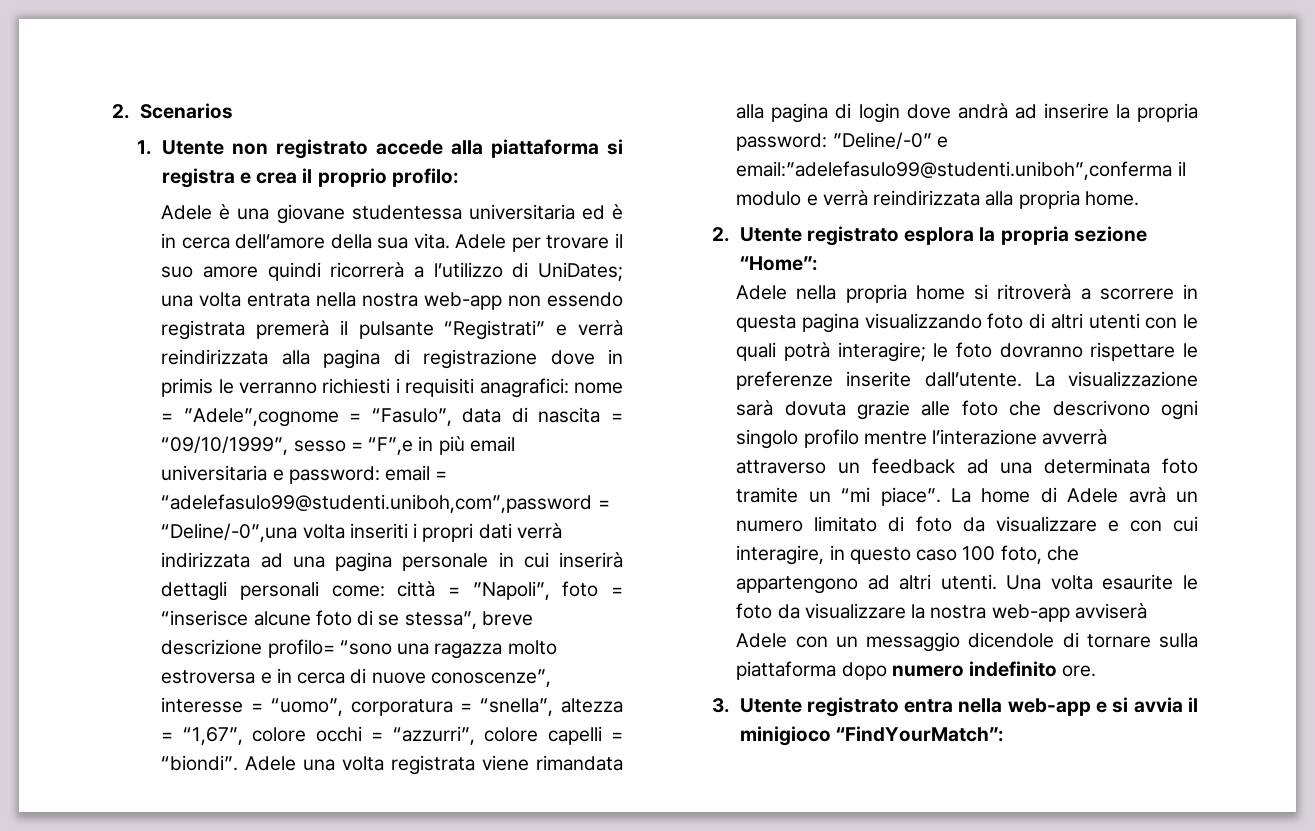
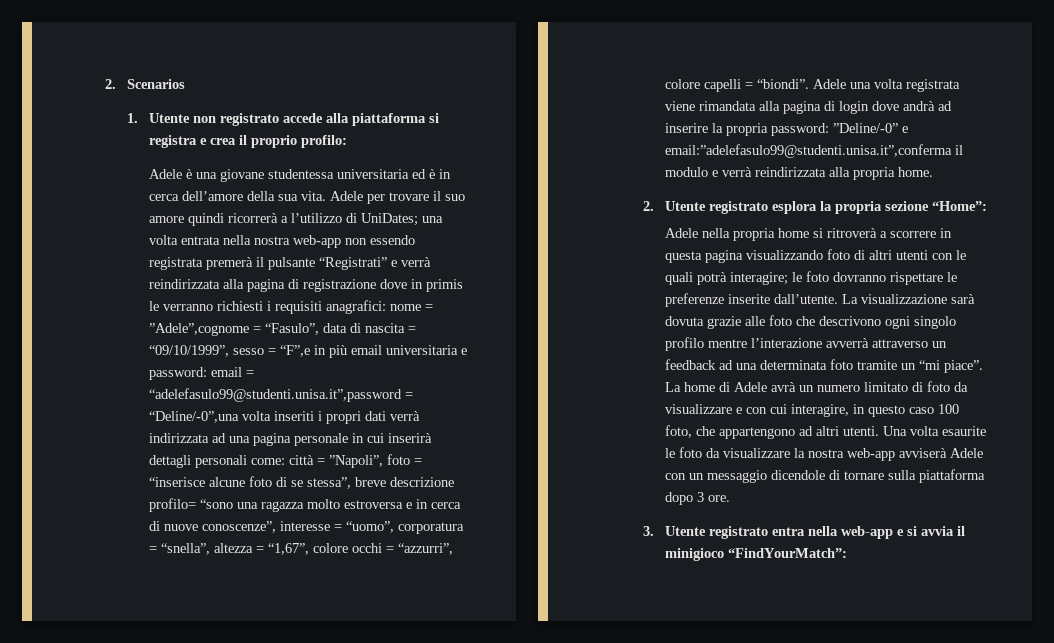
- email = “adelefasulo99@studenti.uniboh,com”,password = “Deline/-0”,una volta inseriti i propri dati verrà indirizzata ad una pagina personale in cui inserirà dettagli personali come:
+ email = “adelefasulo99@studenti.unisa.it”,password = “Deline/-0”,una volta inseriti i propri dati verrà indirizzata ad una pagina personale in cui inserirà dettagli personali come:
- Adele una volta registrata viene rimandata alla pagina di login dove andrà ad inserire la propria password: ”Deline/-0” e email:”adelefasulo99@studenti.uniboh”,conferma il modulo e verrà reindirizzata alla propria home.
+ Adele una volta registrata viene rimandata alla pagina di login dove andrà ad inserire la propria password: ”Deline/-0” e email:”adelefasulo99@studenti.unisa.it”,conferma il modulo e verrà reindirizzata alla propria home.
- Una volta esaurite le foto da visualizzare la nostra web-app avviserà Adele con un messaggio dicendole di tornare sulla piattaforma dopo numero indefinito ore.
+ Una volta esaurite le foto da visualizzare la nostra web-app avviserà Adele con un messaggio dicendole di tornare sulla piattaforma dopo 3 ore.

